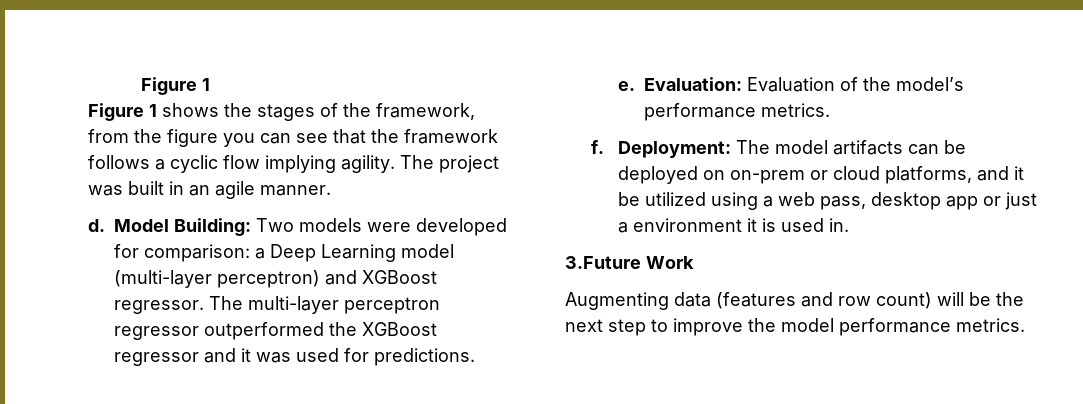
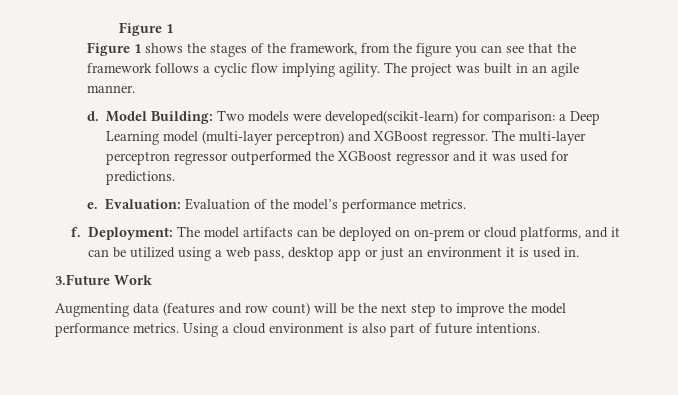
- Model Building: Two models were developed for comparison: a Deep Learning model (multi-layer perceptron) and XGBoost regressor.
+ Model Building: Two models were developed(scikit-learn) for comparison: a Deep Learning model (multi-layer perceptron) and XGBoost regressor.
- Deployment: The model artifacts can be deployed on on-prem or cloud platforms, and it be utilized using a web pass, desktop app or just a environment it is used in.
+ Deployment: The model artifacts can be deployed on on-prem or cloud platforms, and it can be utilized using a web pass, desktop app or just an environment it is used in.
+ Using a cloud environment is also part of future intentions.

